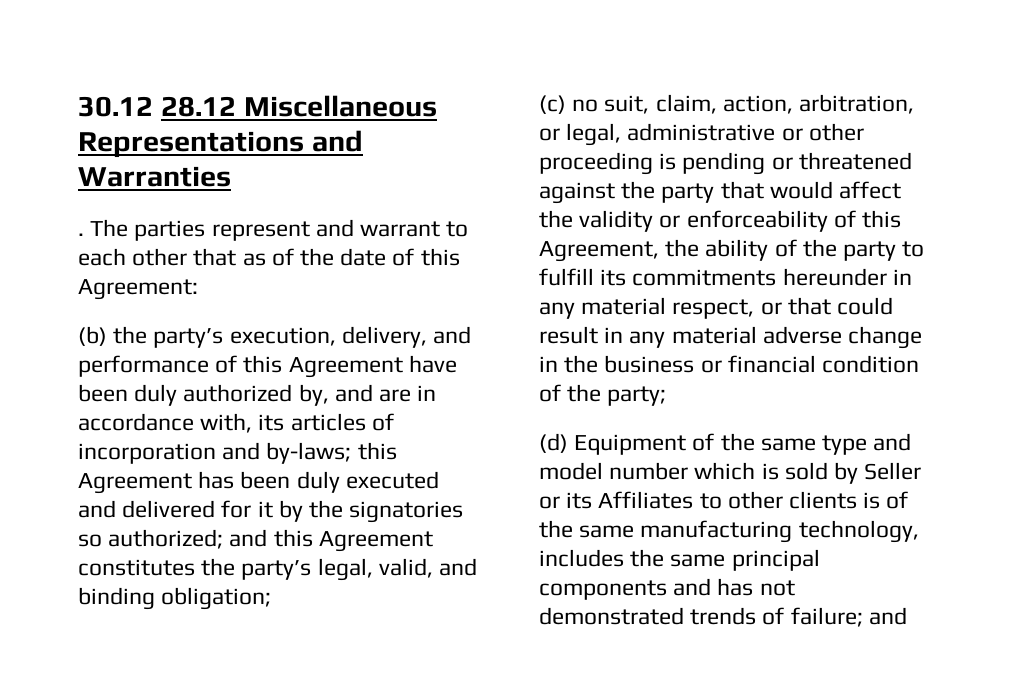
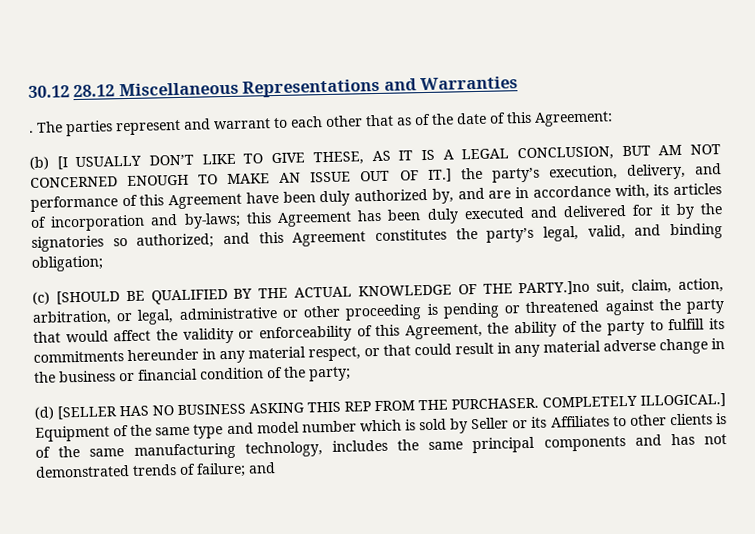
- (b) the party’s execution, delivery, and performance of this Agreement have been duly authorized by, and are in accordance with, its articles of incorporation and by-laws; this Agreement has been duly executed and delivered for it by the signatories so authorized; and this Agreement constitutes the party’s legal, valid, and binding obligation;
+ (b) [I USUALLY DON’T LIKE TO GIVE THESE, AS IT IS A LEGAL CONCLUSION, BUT AM NOT CONCERNED ENOUGH TO MAKE AN ISSUE OUT OF IT.] the party’s execution, delivery, and performance of this Agreement have been duly authorized by, and are in accordance with, its articles of incorporation and by-laws; this Agreement has been duly executed and delivered for it by the signatories so authorized; and this Agreement constitutes the party’s legal, valid, and binding obligation;
- (c) no suit, claim, action, arbitration, or legal, administrative or other proceeding is pending or threatened against the party that would affect the validity or enforceability of this Agreement, the ability of the party to fulfill its commitments hereunder in any material respect, or that could result in any material adverse change in the business or financial condition of the party;
+ (c) [SHOULD BE QUALIFIED BY THE ACTUAL KNOWLEDGE OF THE PARTY.]no suit, claim, action, arbitration, or legal, administrative or other proceeding is pending or threatened against the party that would affect the validity or enforceability of this Agreement, the ability of the party to fulfill its commitments hereunder in any material respect, or that could result in any material adverse change in the business or financial condition of the party;
- (d) Equipment of the same type and model number which is sold by Seller or its Affiliates to other clients is of the same manufacturing technology, includes the same principal components and has not demonstrated trends of failure; and
+ (d) [SELLER HAS NO BUSINESS ASKING THIS REP FROM THE PURCHASER. COMPLETELY ILLOGICAL.] Equipment of the same type and model number which is sold by Seller or its Affiliates to other clients is of the same manufacturing technology, includes the same principal components and has not demonstrated trends of failure; and

